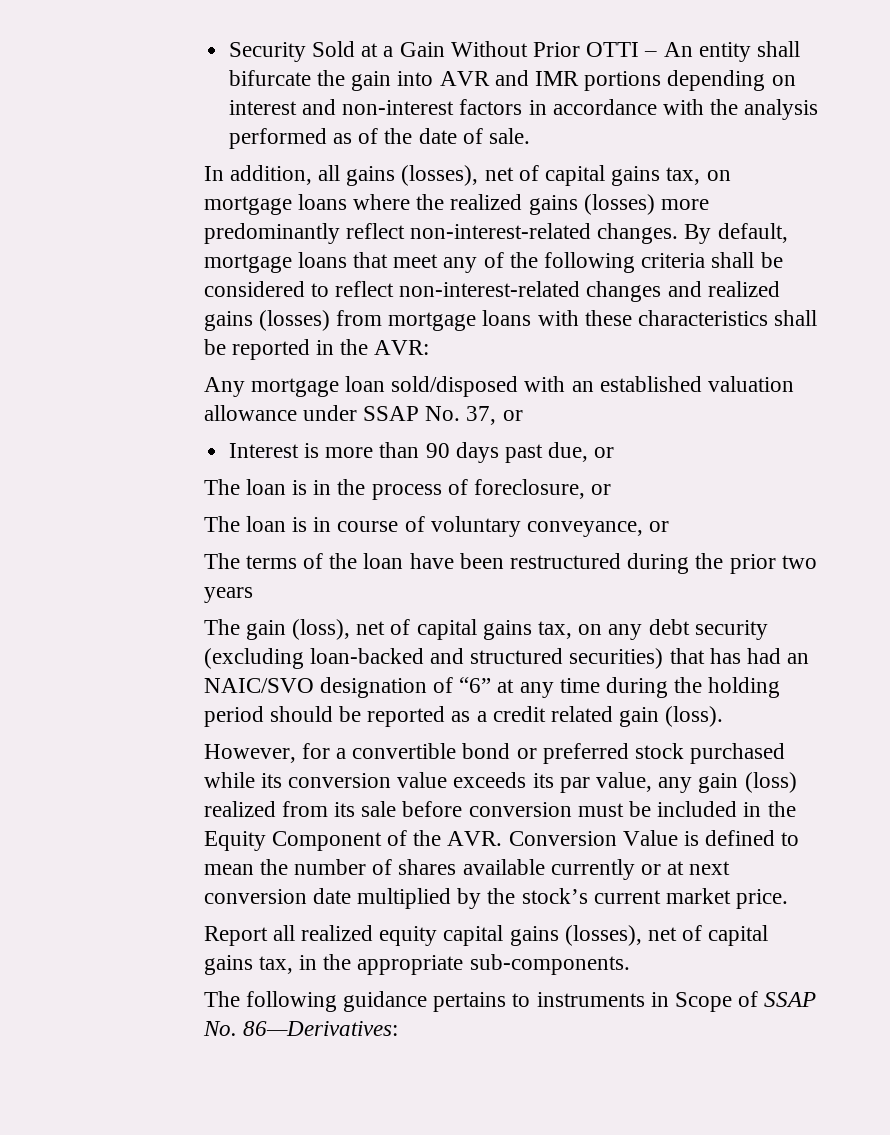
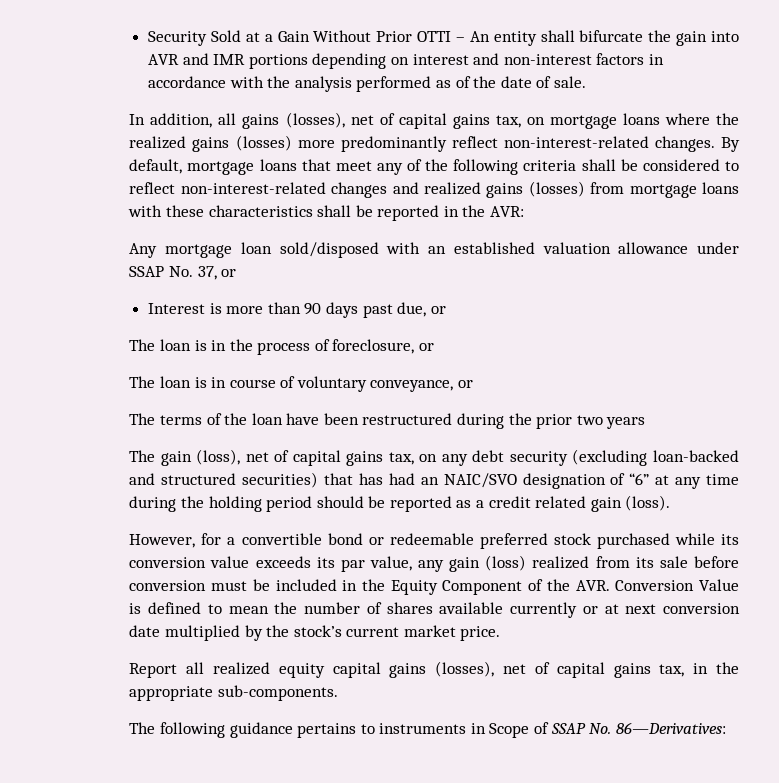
- However, for a convertible bond or preferred stock purchased while its conversion value exceeds its par value, any gain (loss) realized from its sale before conversion must be included in the Equity Component of the AVR. Conversion Value is defined to mean the number of shares available currently or at next conversion date multiplied by the stock’s current market price.
+ However, for a convertible bond or redeemable preferred stock purchased while its conversion value exceeds its par value, any gain (loss) realized from its sale before conversion must be included in the Equity Component of the AVR. Conversion Value is defined to mean the number of shares available currently or at next conversion date multiplied by the stock’s current market price.

